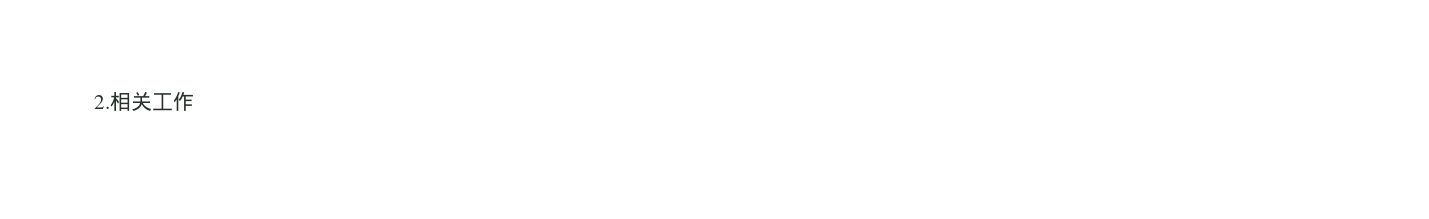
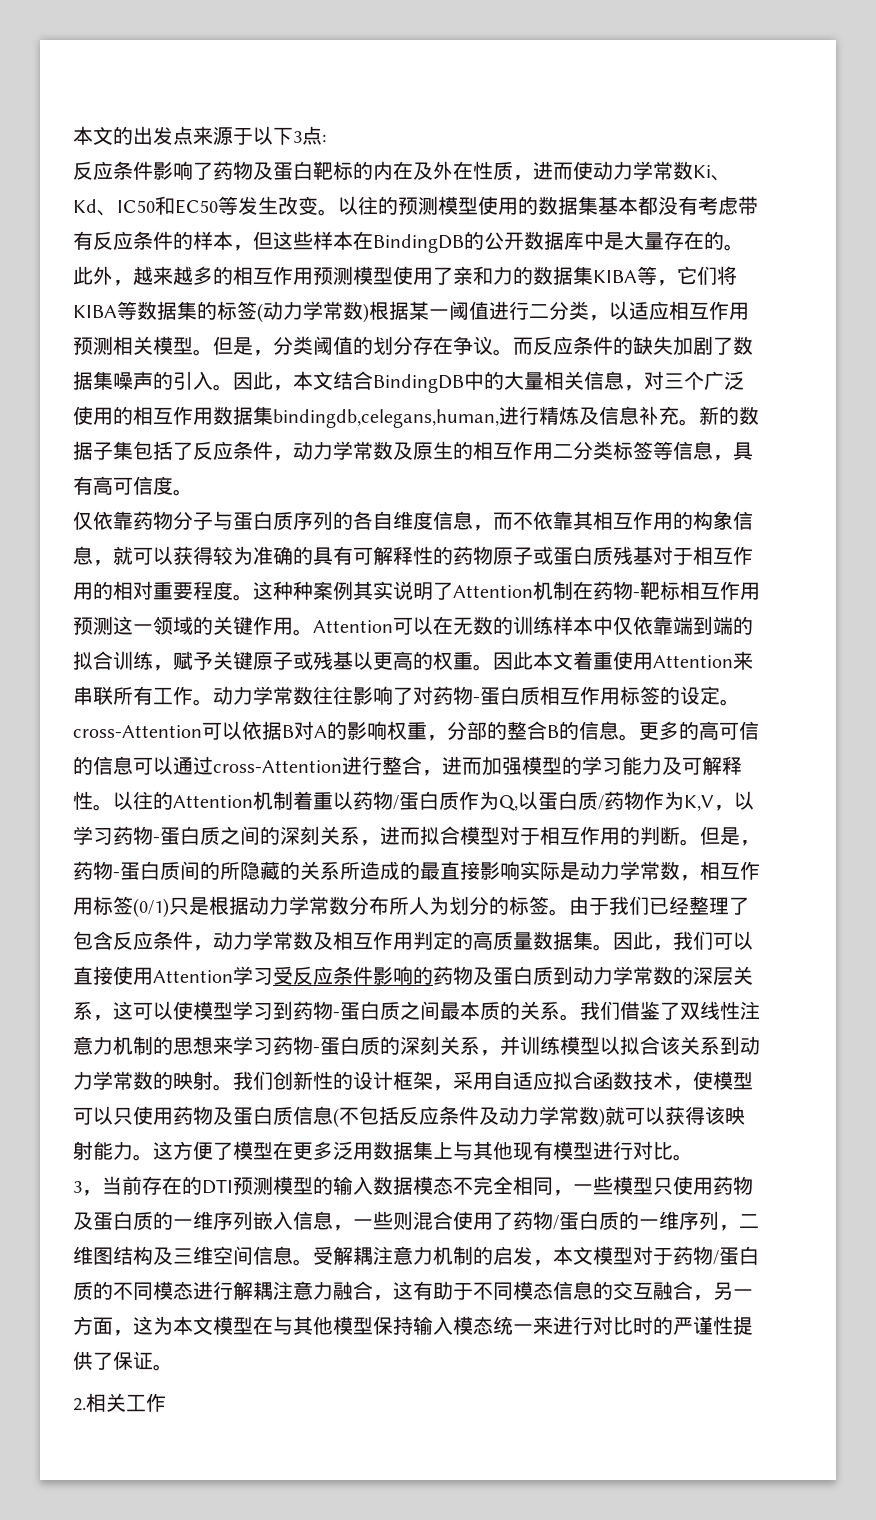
+ 本文的出发点来源于以下3点:
+ 反应条件影响了药物及蛋白靶标的内在及外在性质，进而使动力学常数Ki、Kd、IC50和EC50等发生改变。以往的预测模型使用的数据集基本都没有考虑带有反应条件的样本，但这些样本在BindingDB的公开数据库中是大量存在的。此外，越来越多的相互作用预测模型使用了亲和力的数据集KIBA等，它们将KIBA等数据集的标签(动力学常数)根据某一阈值进行二分类，以适应相互作用预测相关模型。但是，分类阈值的划分存在争议。而反应条件的缺失加剧了数据集噪声的引入。因此，本文结合BindingDB中的大量相关信息，对三个广泛使用的相互作用数据集bindingdb,celegans,human,进行精炼及信息补充。新的数据子集包括了反应条件，动力学常数及原生的相互作用二分类标签等信息，具有高可信度。
+ 仅依靠药物分子与蛋白质序列的各自维度信息，而不依靠其相互作用的构象信息，就可以获得较为准确的具有可解释性的药物原子或蛋白质残基对于相互作用的相对重要程度。这种种案例其实说明了Attention机制在药物-靶标相互作用预测这一领域的关键作用。Attention可以在无数的训练样本中仅依靠端到端的拟合训练，赋予关键原子或残基以更高的权重。因此本文着重使用Attention来串联所有工作。动力学常数往往影响了对药物-蛋白质相互作用标签的设定。cross-Attention可以依据B对A的影响权重，分部的整合B的信息。更多的高可信的信息可以通过cross-Attention进行整合，进而加强模型的学习能力及可解释性。以往的Attention机制着重以药物/蛋白质作为Q,以蛋白质/药物作为K,V，以学习药物-蛋白质之间的深刻关系，进而拟合模型对于相互作用的判断。但是，药物-蛋白质间的所隐藏的关系所造成的最直接影响实际是动力学常数，相互作用标签(0/1)只是根据动力学常数分布所人为划分的标签。由于我们已经整理了包含反应条件，动力学常数及相互作用判定的高质量数据集。因此，我们可以直接使用Attention学习受反应条件影响的药物及蛋白质到动力学常数的深层关系，这可以使模型学习到药物-蛋白质之间最本质的关系。我们借鉴了双线性注意力机制的思想来学习药物-蛋白质的深刻关系，并训练模型以拟合该关系到动力学常数的映射。我们创新性的设计框架，采用自适应拟合函数技术，使模型可以只使用药物及蛋白质信息(不包括反应条件及动力学常数)就可以获得该映射能力。这方便了模型在更多泛用数据集上与其他现有模型进行对比。
+ 3，当前存在的DTI预测模型的输入数据模态不完全相同，一些模型只使用药物及蛋白质的一维序列嵌入信息，一些则混合使用了药物/蛋白质的一维序列，二维图结构及三维空间信息。受解耦注意力机制的启发，本文模型对于药物/蛋白质的不同模态进行解耦注意力融合，这有助于不同模态信息的交互融合，另一方面，这为本文模型在与其他模型保持输入模态统一来进行对比时的严谨性提供了保证。

